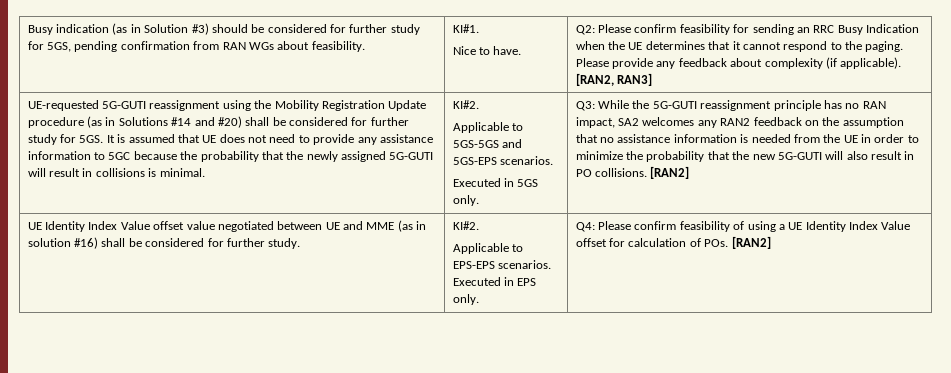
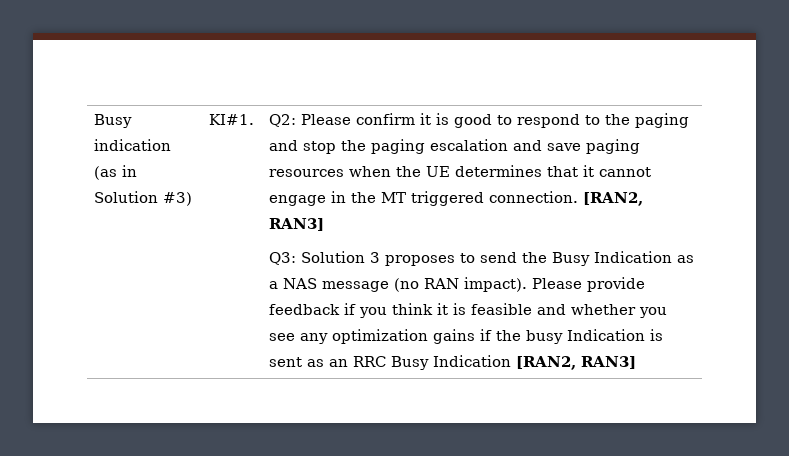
- Busy indication (as in Solution #3) should be considered for further study for 5GS, pending confirmation from RAN WGs about feasibility. | KI#1.
- Nice to have. | Q2: Please confirm feasibility for sending an RRC Busy Indication when the UE determines that it cannot respond to the paging. Please provide any feedback about complexity (if applicable). [RAN2, RAN3]
- UE-requested 5G-GUTI reassignment using the Mobility Registration Update procedure (as in Solutions #14 and #20) shall be considered for further study for 5GS. It is assumed that UE does not need to provide any assistance information to 5GC because the probability that the newly assigned 5G-GUTI will result in collisions is minimal. | KI#2.
- Applicable to 5GS-5GS and 5GS-EPS scenarios.
- Executed in 5GS only. | Q3: While the 5G-GUTI reassignment principle has no RAN impact, SA2 welcomes any RAN2 feedback on the assumption that no assistance information is needed from the UE in order to minimize the probability that the new 5G-GUTI will also result in PO collisions. [RAN2]
- UE Identity Index Value offset value negotiated between UE and MME (as in solution #16) shall be considered for further study. | KI#2.
- Applicable to EPS-EPS scenarios. Executed in EPS only. | Q4: Please confirm feasibility of using a UE Identity Index Value offset for calculation of POs. [RAN2]
+ Busy indication (as in Solution #3) | KI#1. | Q2: Please confirm it is good to respond to the paging and stop the paging escalation and save paging resources when the UE determines that it cannot engage in the MT triggered connection. [RAN2, RAN3]
+ Q3: Solution 3 proposes to send the Busy Indication as a NAS message (no RAN impact). Please provide feedback if you think it is feasible and whether you see any optimization gains if the busy Indication is sent as an RRC Busy Indication [RAN2, RAN3]

